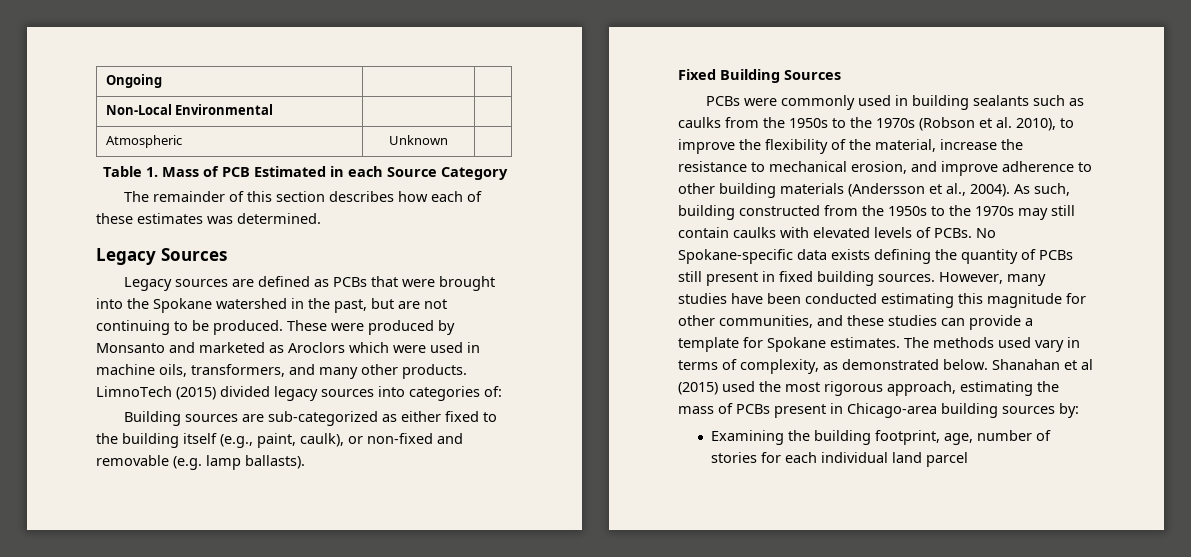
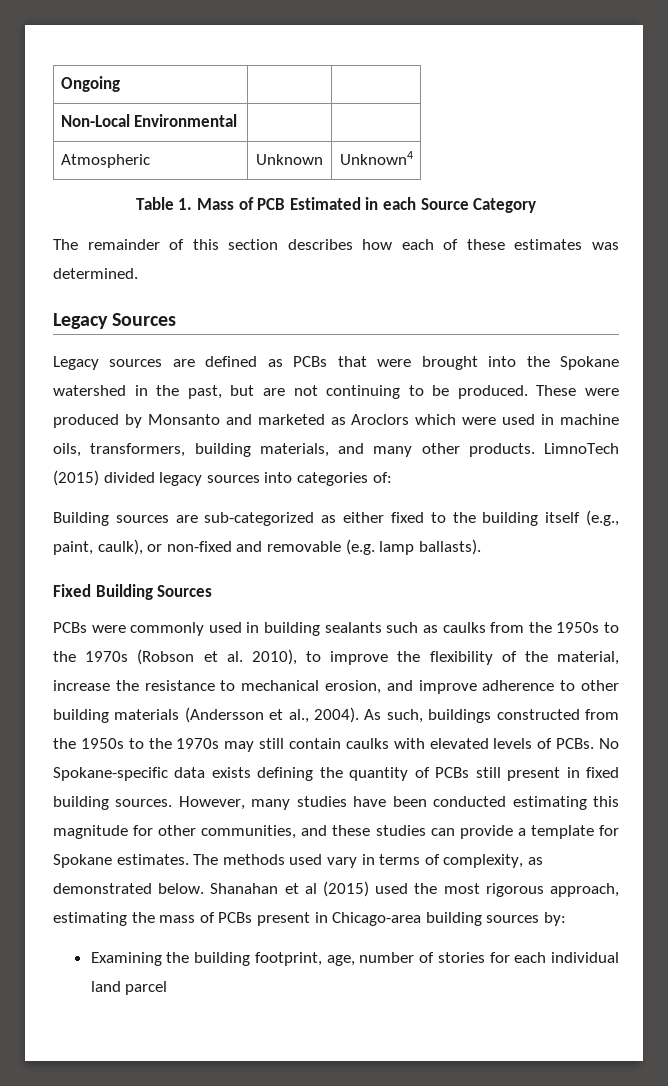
- Atmospheric | Unknown |
+ Atmospheric | Unknown | Unknown4
- These were produced by Monsanto and marketed as Aroclors which were used in machine oils, transformers, and many other products.
+ These were produced by Monsanto and marketed as Aroclors which were used in machine oils, transformers, building materials, and many other products.
- As such, building constructed from the 1950s to the 1970s may still contain caulks with elevated levels of PCBs.
+ As such, buildings constructed from the 1950s to the 1970s may still contain caulks with elevated levels of PCBs.

